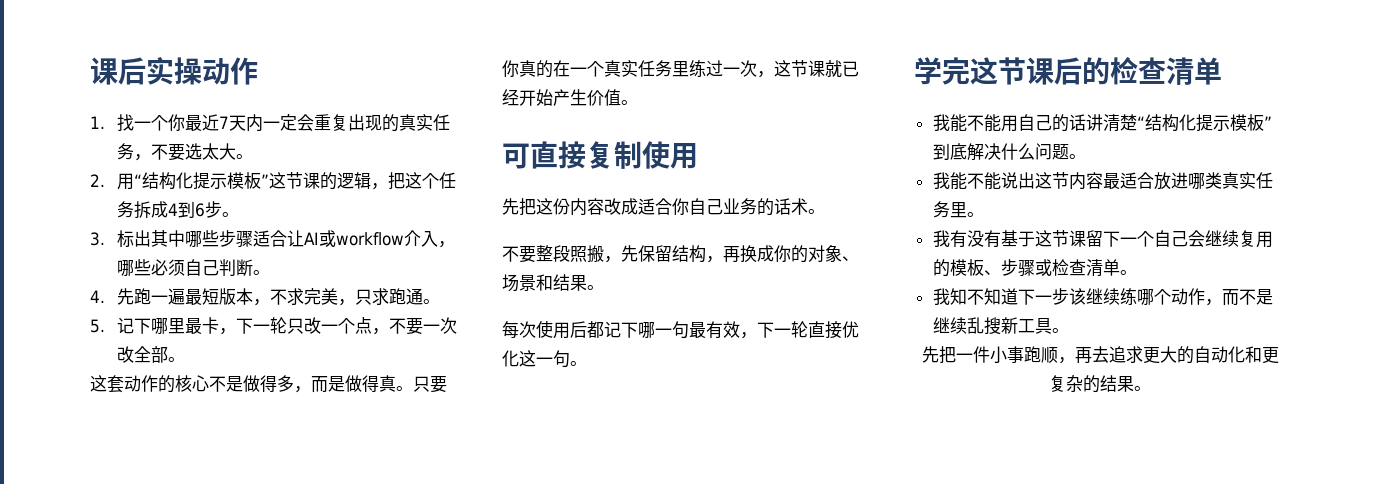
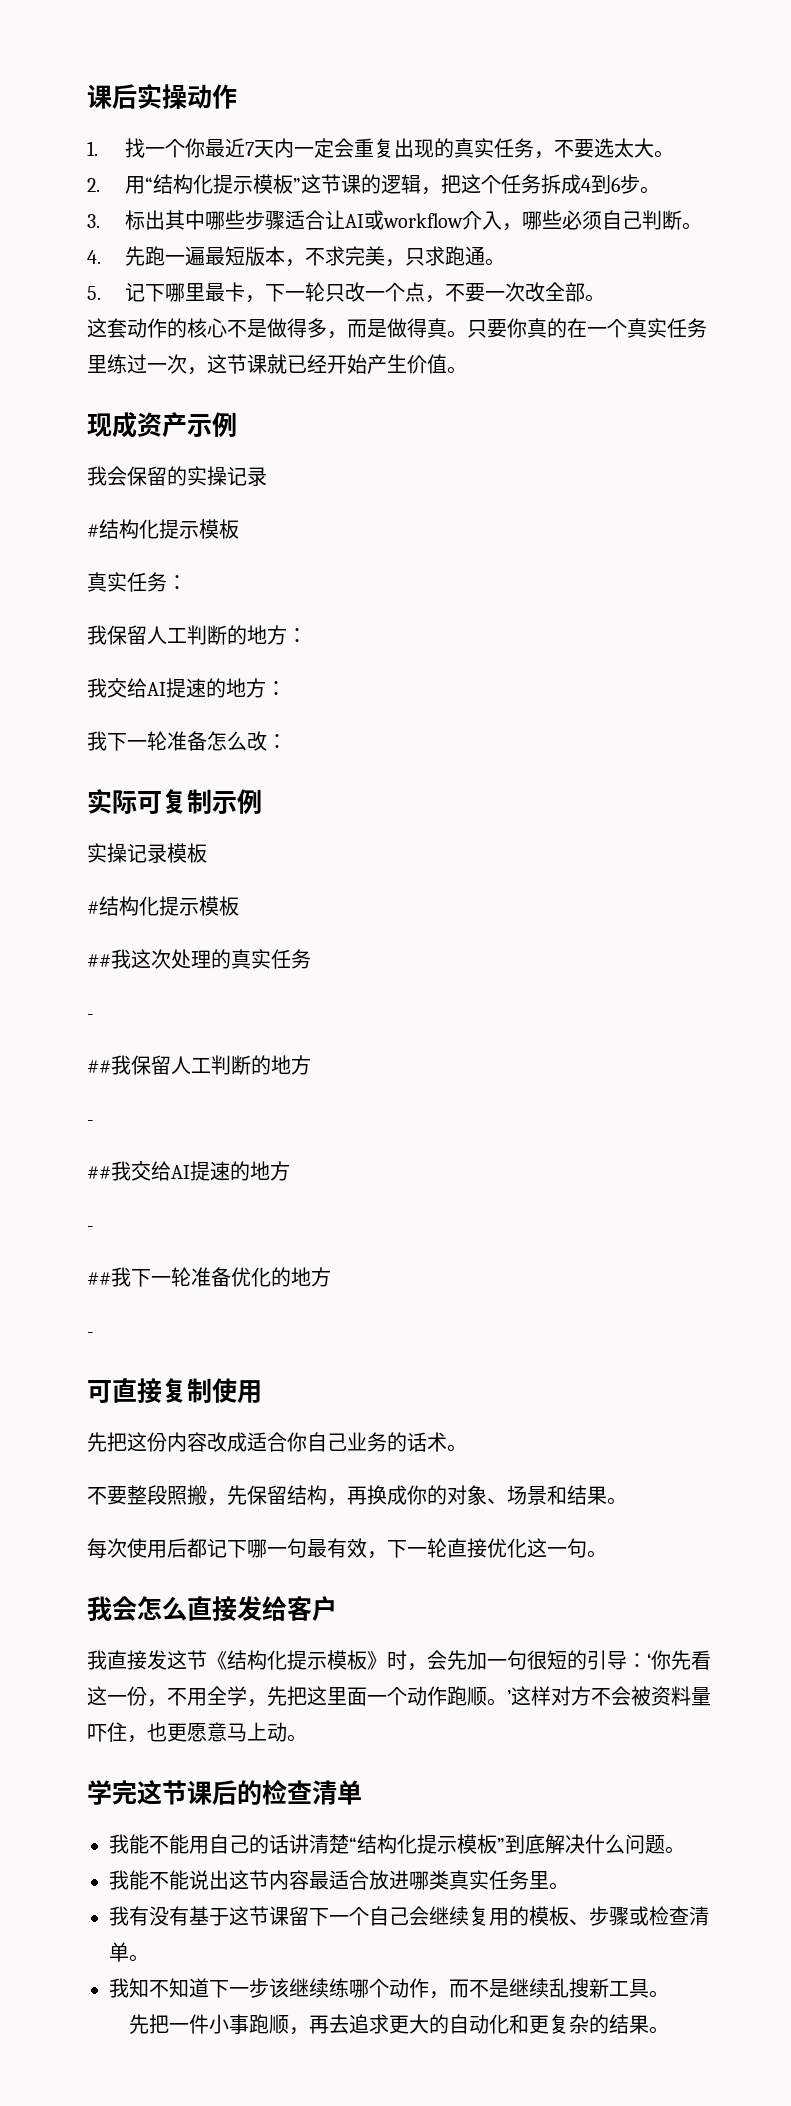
+ 现成资产示例
+ 我会保留的实操记录
+ #结构化提示模板
+ 真实任务：
+ 我保留人工判断的地方：
+ 我交给AI提速的地方：
+ 我下一轮准备怎么改：
+ 实际可复制示例
+ 实操记录模板
+ #结构化提示模板
+ ##我这次处理的真实任务
+ -
+ ##我保留人工判断的地方
+ -
+ ##我交给AI提速的地方
+ -
+ ##我下一轮准备优化的地方
+ -
+ 我会怎么直接发给客户
+ 我直接发这节《结构化提示模板》时，会先加一句很短的引导：‘你先看这一份，不用全学，先把这里面一个动作跑顺。’这样对方不会被资料量吓住，也更愿意马上动。

